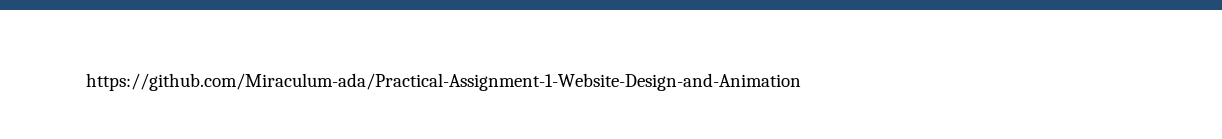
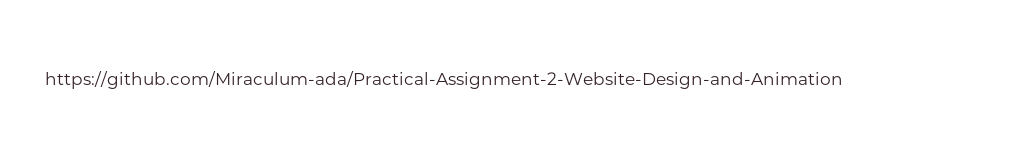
- https://github.com/Miraculum-ada/Practical-Assignment-1-Website-Design-and-Animation
+ https://github.com/Miraculum-ada/Practical-Assignment-2-Website-Design-and-Animation

